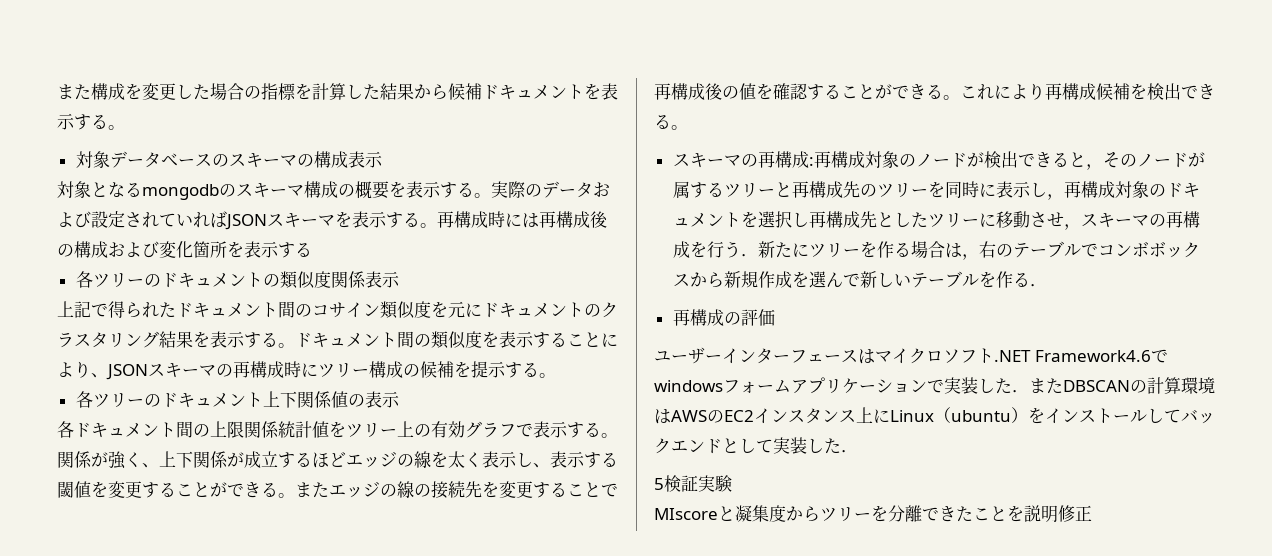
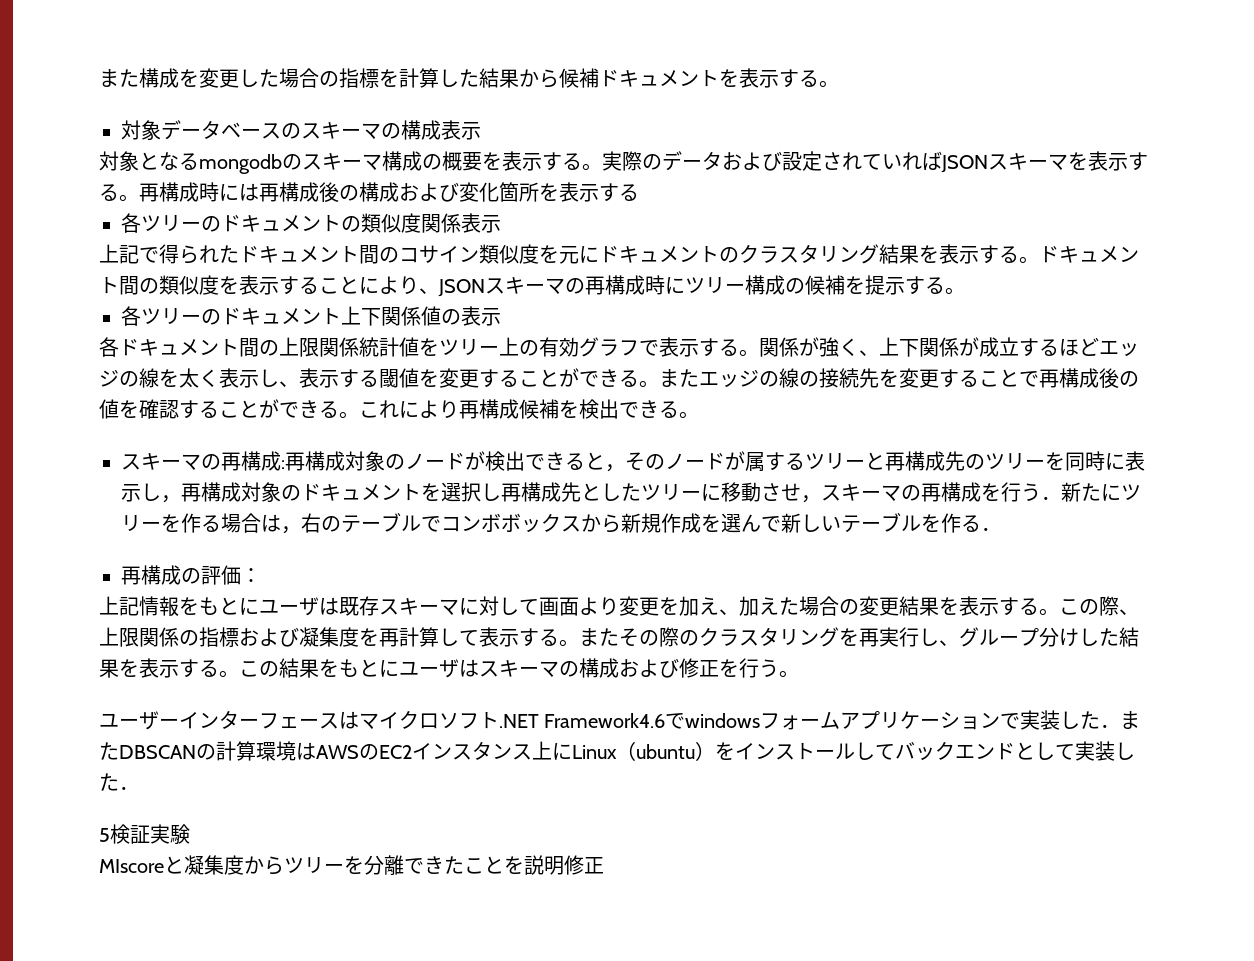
- 再構成の評価
+ 再構成の評価：
+ 上記情報をもとにユーザは既存スキーマに対して画面より変更を加え、加えた場合の変更結果を表示する。この際、上限関係の指標および凝集度を再計算して表示する。またその際のクラスタリングを再実行し、グループ分けした結果を表示する。この結果をもとにユーザはスキーマの構成および修正を行う。

